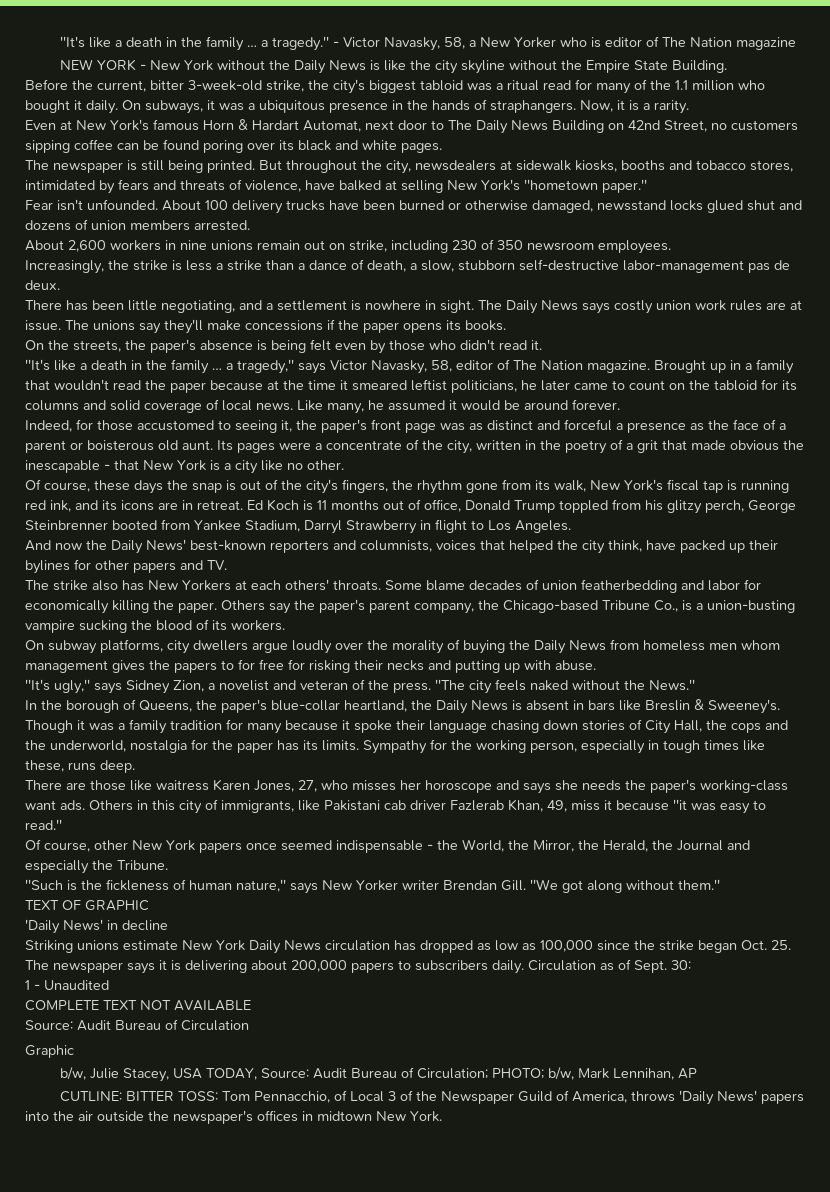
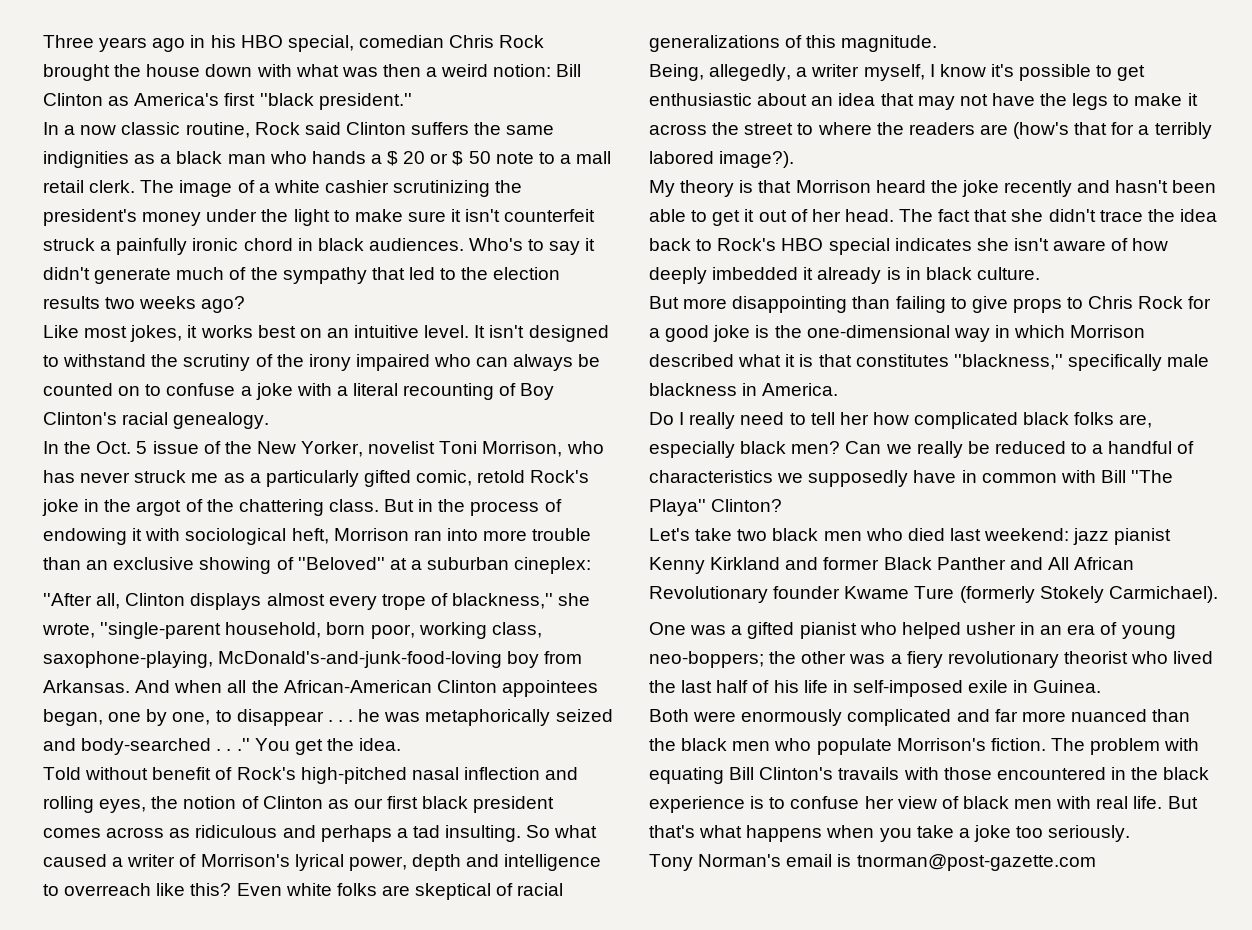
- ''It's like a death in the family … a tragedy.'' - Victor Navasky, 58, a New Yorker who is editor of The Nation magazine
- NEW YORK - New York without the Daily News is like the city skyline without the Empire State Building.
- Before the current, bitter 3-week-old strike, the city's biggest tabloid was a ritual read for many of the 1.1 million who bought it daily. On subways, it was a ubiquitous presence in the hands of straphangers. Now, it is a rarity.
- Even at New York's famous Horn & Hardart Automat, next door to The Daily News Building on 42nd Street, no customers sipping coffee can be found poring over its black and white pages.
- The newspaper is still being printed. But throughout the city, newsdealers at sidewalk kiosks, booths and tobacco stores, intimidated by fears and threats of violence, have balked at selling New York's ''hometown paper.''
- Fear isn't unfounded. About 100 delivery trucks have been burned or otherwise damaged, newsstand locks glued shut and dozens of union members arrested.
- About 2,600 workers in nine unions remain out on strike, including 230 of 350 newsroom employees.
- Increasingly, the strike is less a strike than a dance of death, a slow, stubborn self-destructive labor-management pas de deux.
- There has been little negotiating, and a settlement is nowhere in sight. The Daily News says costly union work rules are at issue. The unions say they'll make concessions if the paper opens its books.
- On the streets, the paper's absence is being felt even by those who didn't read it.
- ''It's like a death in the family … a tragedy,'' says Victor Navasky, 58, editor of The Nation magazine. Brought up in a family that wouldn't read the paper because at the time it smeared leftist politicians, he later came to count on the tabloid for its columns and solid coverage of local news. Like many, he assumed it would be around forever.
- Indeed, for those accustomed to seeing it, the paper's front page was as distinct and forceful a presence as the face of a parent or boisterous old aunt. Its pages were a concentrate of the city, written in the poetry of a grit that made obvious the inescapable - that New York is a city like no other.
- Of course, these days the snap is out of the city's fingers, the rhythm gone from its walk, New York's fiscal tap is running red ink, and its icons are in retreat. Ed Koch is 11 months out of office, Donald Trump toppled from his glitzy perch, George Steinbrenner booted from Yankee Stadium, Darryl Strawberry in flight to Los Angeles.
- And now the Daily News' best-known reporters and columnists, voices that helped the city think, have packed up their bylines for other papers and TV.
- The strike also has New Yorkers at each others' throats. Some blame decades of union featherbedding and labor for economically killing the paper. Others say the paper's parent company, the Chicago-based Tribune Co., is a union-busting vampire sucking the blood of its workers.
- On subway platforms, city dwellers argue loudly over the morality of buying the Daily News from homeless men whom management gives the papers to for free for risking their necks and putting up with abuse.
- ''It's ugly,'' says Sidney Zion, a novelist and veteran of the press. ''The city feels naked without the News.''
- In the borough of Queens, the paper's blue-collar heartland, the Daily News is absent in bars like Breslin & Sweeney's. Though it was a family tradition for many because it spoke their language chasing down stories of City Hall, the cops and the underworld, nostalgia for the paper has its limits. Sympathy for the working person, especially in tough times like these, runs deep.
- There are those like waitress Karen Jones, 27, who misses her horoscope and says she needs the paper's working-class want ads. Others in this city of immigrants, like Pakistani cab driver Fazlerab Khan, 49, miss it because ''it was easy to read.''
- Of course, other New York papers once seemed indispensable - the World, the Mirror, the Herald, the Journal and especially the Tribune.
- ''Such is the fickleness of human nature,'' says New Yorker writer Brendan Gill. ''We got along without them.''
- TEXT OF GRAPHIC
- 'Daily News' in decline
- Striking unions estimate New York Daily News circulation has dropped as low as 100,000 since the strike began Oct. 25. The newspaper says it is delivering about 200,000 papers to subscribers daily. Circulation as of Sept. 30:
- 1 - Unaudited
- COMPLETE TEXT NOT AVAILABLE
- Source: Audit Bureau of Circulation
- Graphic
- b/w, Julie Stacey, USA TODAY, Source: Audit Bureau of Circulation; PHOTO; b/w, Mark Lennihan, AP
- CUTLINE: BITTER TOSS: Tom Pennacchio, of Local 3 of the Newspaper Guild of America, throws 'Daily News' papers into the air outside the newspaper's offices in midtown New York.
+ Three years ago in his HBO special, comedian Chris Rock brought the house down with what was then a weird notion: Bill Clinton as America's first ''black president.''
+ In a now classic routine, Rock said Clinton suffers the same indignities as a black man who hands a $ 20 or $ 50 note to a mall retail clerk. The image of a white cashier scrutinizing the president's money under the light to make sure it isn't counterfeit struck a painfully ironic chord in black audiences. Who's to say it didn't generate much of the sympathy that led to the election results two weeks ago?
+ Like most jokes, it works best on an intuitive level. It isn't designed to withstand the scrutiny of the irony impaired who can always be counted on to confuse a joke with a literal recounting of Boy Clinton's racial genealogy.
+ In the Oct. 5 issue of the New Yorker, novelist Toni Morrison, who has never struck me as a particularly gifted comic, retold Rock's joke in the argot of the chattering class. But in the process of endowing it with sociological heft, Morrison ran into more trouble than an exclusive showing of ''Beloved'' at a suburban cineplex:
+ ''After all, Clinton displays almost every trope of blackness,'' she wrote, ''single-parent household, born poor, working class, saxophone-playing, McDonald's-and-junk-food-loving boy from Arkansas. And when all the African-American Clinton appointees began, one by one, to disappear . . . he was metaphorically seized and body-searched . . .'' You get the idea.
+ Told without benefit of Rock's high-pitched nasal inflection and rolling eyes, the notion of Clinton as our first black president comes across as ridiculous and perhaps a tad insulting. So what caused a writer of Morrison's lyrical power, depth and intelligence to overreach like this? Even white folks are skeptical of racial generalizations of this magnitude.
+ Being, allegedly, a writer myself, I know it's possible to get enthusiastic about an idea that may not have the legs to make it across the street to where the readers are (how's that for a terribly labored image?).
+ My theory is that Morrison heard the joke recently and hasn't been able to get it out of her head. The fact that she didn't trace the idea back to Rock's HBO special indicates she isn't aware of how deeply imbedded it already is in black culture.
+ But more disappointing than failing to give props to Chris Rock for a good joke is the one-dimensional way in which Morrison described what it is that constitutes ''blackness,'' specifically male blackness in America.
+ Do I really need to tell her how complicated black folks are, especially black men? Can we really be reduced to a handful of characteristics we supposedly have in common with Bill ''The Playa'' Clinton?
+ Let's take two black men who died last weekend: jazz pianist Kenny Kirkland and former Black Panther and All African Revolutionary founder Kwame Ture (formerly Stokely Carmichael).
+ One was a gifted pianist who helped usher in an era of young neo-boppers; the other was a fiery revolutionary theorist who lived the last half of his life in self-imposed exile in Guinea.
+ Both were enormously complicated and far more nuanced than the black men who populate Morrison's fiction. The problem with equating Bill Clinton's travails with those encountered in the black experience is to confuse her view of black men with real life. But that's what happens when you take a joke too seriously.
+ Tony Norman's email is tnorman@post-gazette.com

